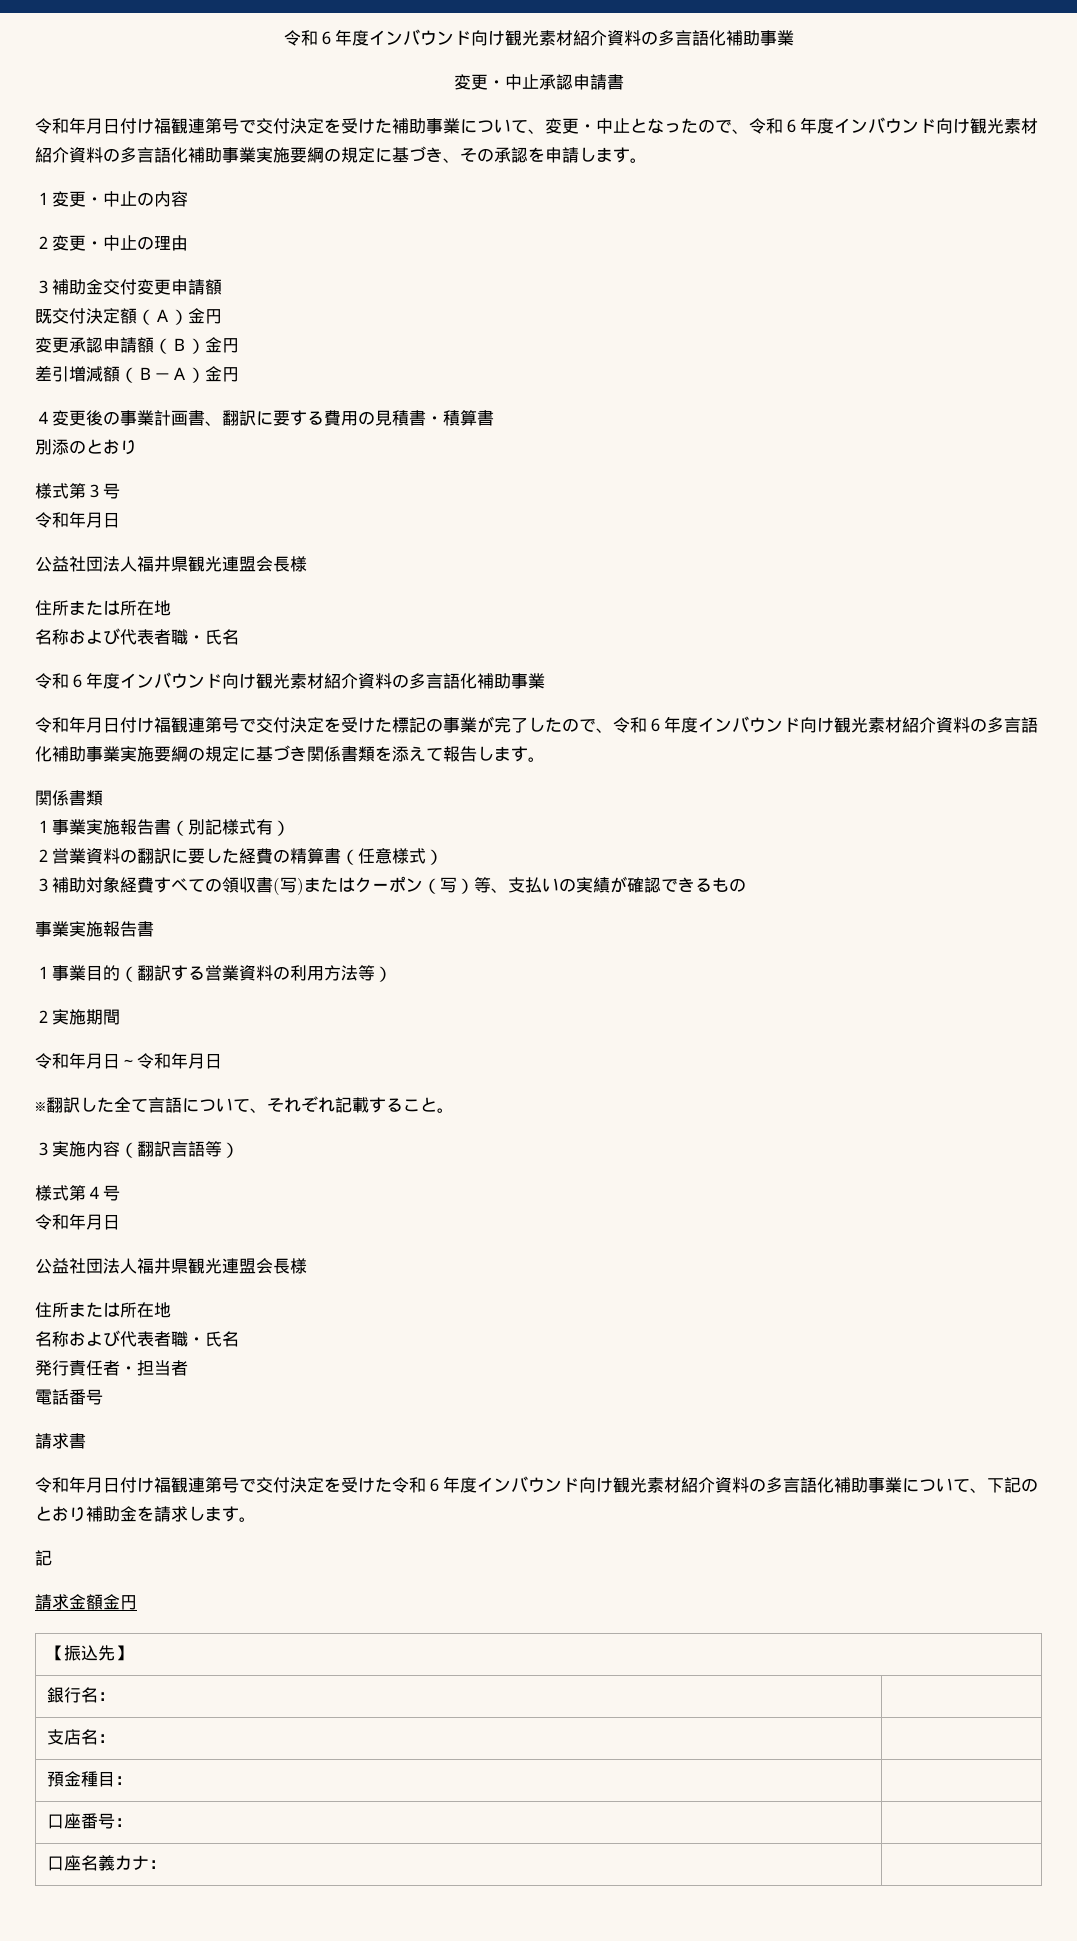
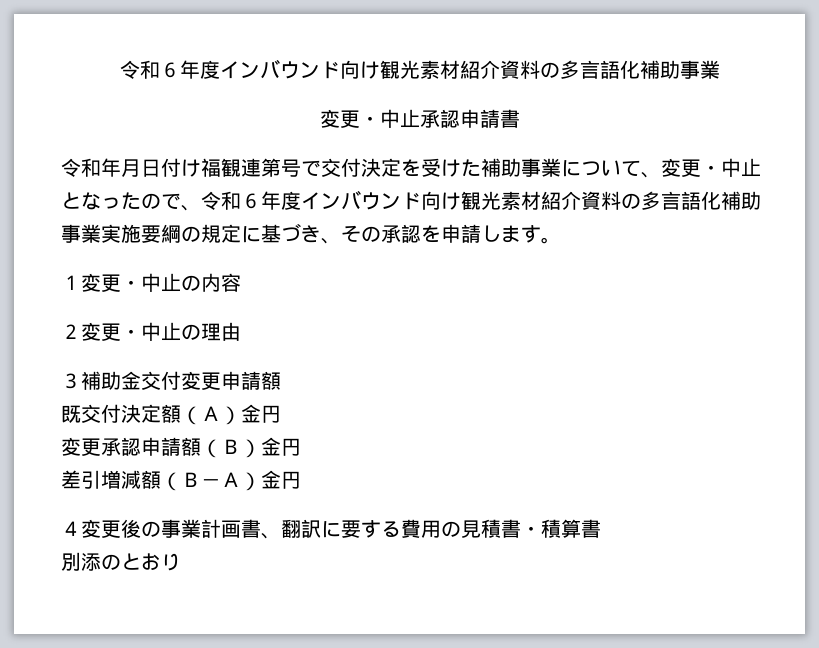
- 様式第３号
- 令和年月日
- 公益社団法人福井県観光連盟会長様
- 住所または所在地
- 名称および代表者職・氏名
- 令和６年度インバウンド向け観光素材紹介資料の多言語化補助事業
- 令和年月日付け福観連第号で交付決定を受けた標記の事業が完了したので、令和６年度インバウンド向け観光素材紹介資料の多言語化補助事業実施要綱の規定に基づき関係書類を添えて報告します。
- 関係書類
- １事業実施報告書（別記様式有）
- ２営業資料の翻訳に要した経費の精算書（任意様式）
- ３補助対象経費すべての領収書(写)またはクーポン（写）等、支払いの実績が確認できるもの
- 事業実施報告書
- １事業目的（翻訳する営業資料の利用方法等）
- ２実施期間
- 令和年月日～令和年月日
- ※翻訳した全て言語について、それぞれ記載すること。
- ３実施内容（翻訳言語等）
- 様式第４号
- 令和年月日
- 公益社団法人福井県観光連盟会長様
- 住所または所在地
- 名称および代表者職・氏名
- 発行責任者・担当者
- 電話番号
- 請求書
- 令和年月日付け福観連第号で交付決定を受けた令和６年度インバウンド向け観光素材紹介資料の多言語化補助事業について、下記のとおり補助金を請求します。
- 記
- 請求金額金円
- 【振込先】
- 銀行名： |
- 支店名： |
- 預金種目： |
- 口座番号： |
- 口座名義カナ： |

